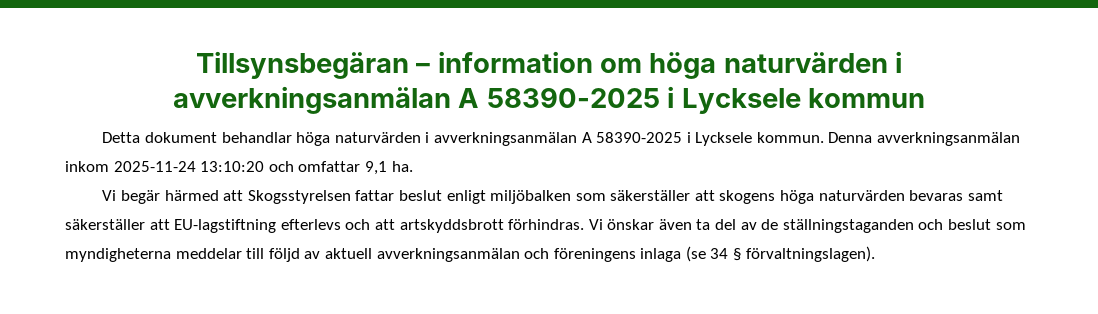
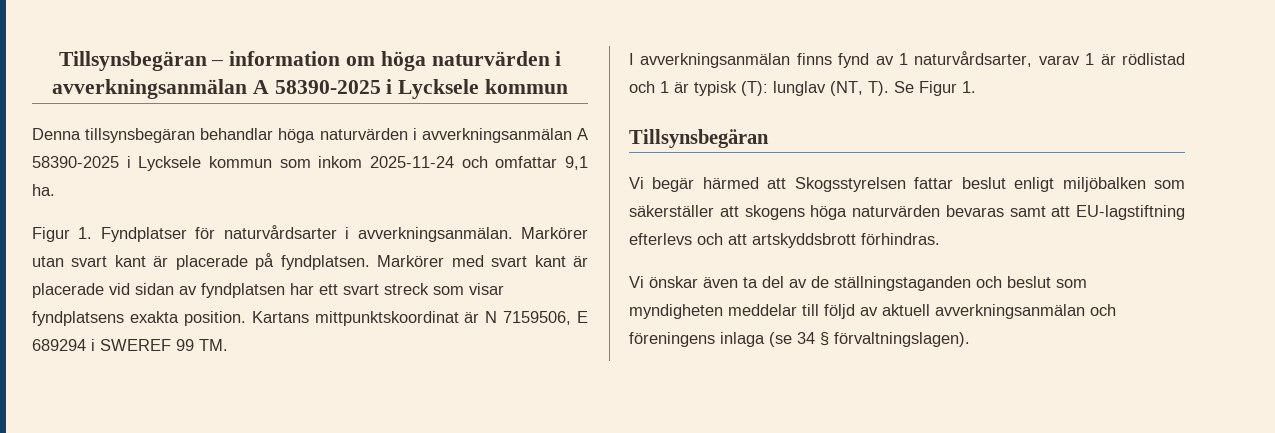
- Detta dokument behandlar höga naturvärden i avverkningsanmälan A 58390-2025 i Lycksele kommun. Denna avverkningsanmälan inkom 2025-11-24 13:10:20 och omfattar 9,1 ha.
+ Denna tillsynsbegäran behandlar höga naturvärden i avverkningsanmälan A 58390-2025 i Lycksele kommun som inkom 2025-11-24 och omfattar 9,1 ha.
+ Figur 1. Fyndplatser för naturvårdsarter i avverkningsanmälan. Markörer utan svart kant är placerade på fyndplatsen. Markörer med svart kant är placerade vid sidan av fyndplatsen har ett svart streck som visar fyndplatsens exakta position. Kartans mittpunktskoordinat är N 7159506, E 689294 i SWEREF 99 TM.
+ I avverkningsanmälan finns fynd av 1 naturvårdsarter, varav 1 är rödlistad och 1 är typisk (T): lunglav (NT, T). Se Figur 1.
+ Tillsynsbegäran
- Vi begär härmed att Skogsstyrelsen fattar beslut enligt miljöbalken som säkerställer att skogens höga naturvärden bevaras samt säkerställer att EU-lagstiftning efterlevs och att artskyddsbrott förhindras. Vi önskar även ta del av de ställningstaganden och beslut som myndigheterna meddelar till följd av aktuell avverkningsanmälan och föreningens inlaga (se 34 § förvaltningslagen).
+ Vi begär härmed att Skogsstyrelsen fattar beslut enligt miljöbalken som säkerställer att skogens höga naturvärden bevaras samt att EU-lagstiftning efterlevs och att artskyddsbrott förhindras.
+ Vi önskar även ta del av de ställningstaganden och beslut som myndigheten meddelar till följd av aktuell avverkningsanmälan och föreningens inlaga (se 34 § förvaltningslagen).

